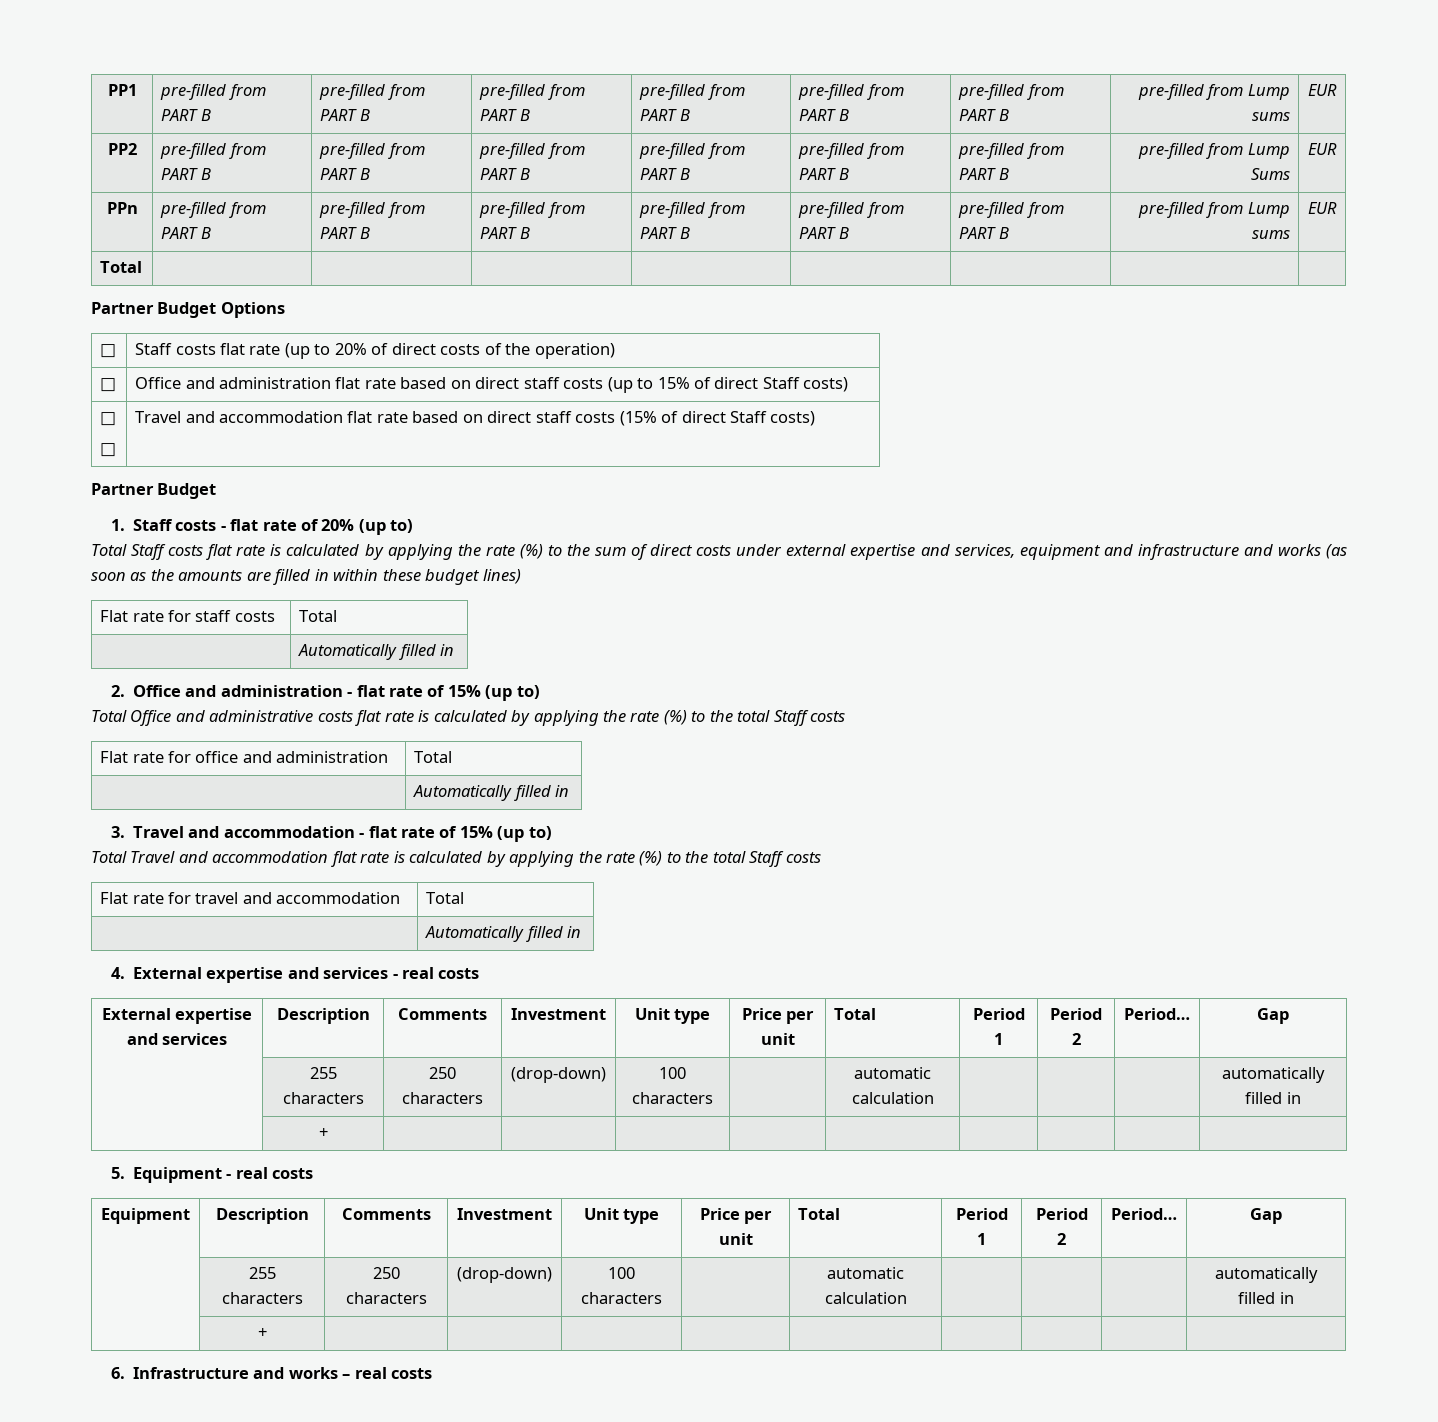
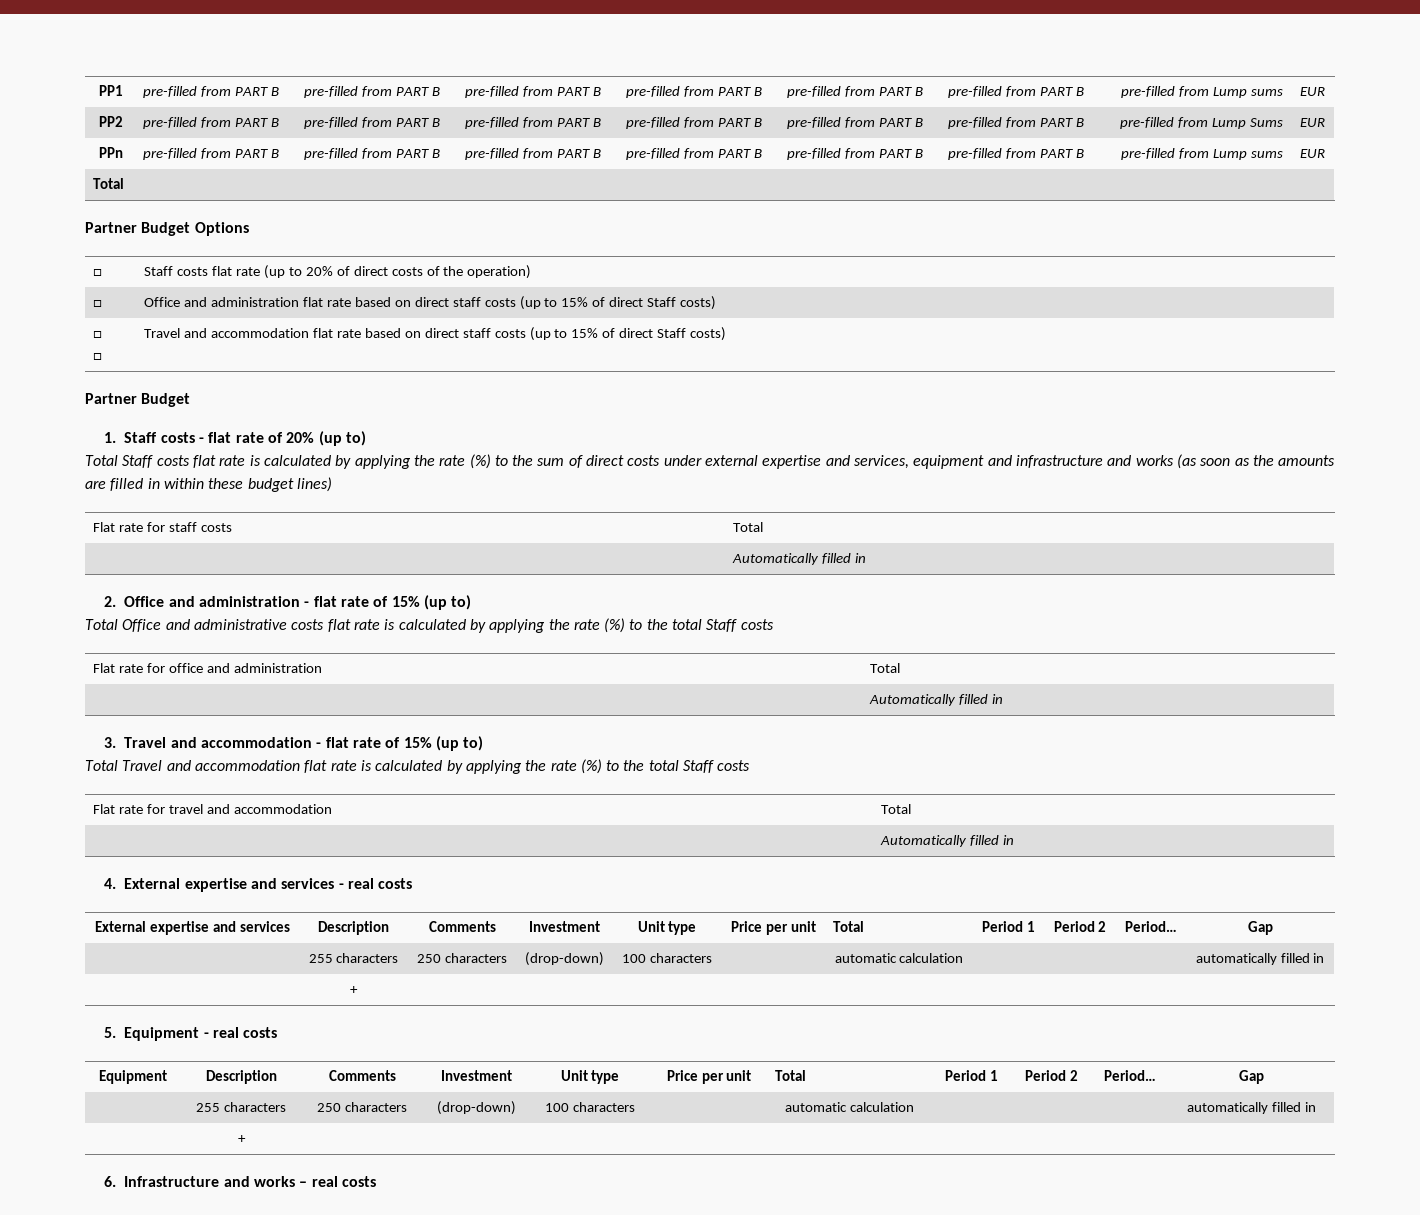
  □ | Office and administration flat rate based on direct staff costs (up to 15% of direct Staff costs)
  □
- □ | Travel and accommodation flat rate based on direct staff costs (15% of direct Staff costs)
+ □ | Travel and accommodation flat rate based on direct staff costs (up to 15% of direct Staff costs)

